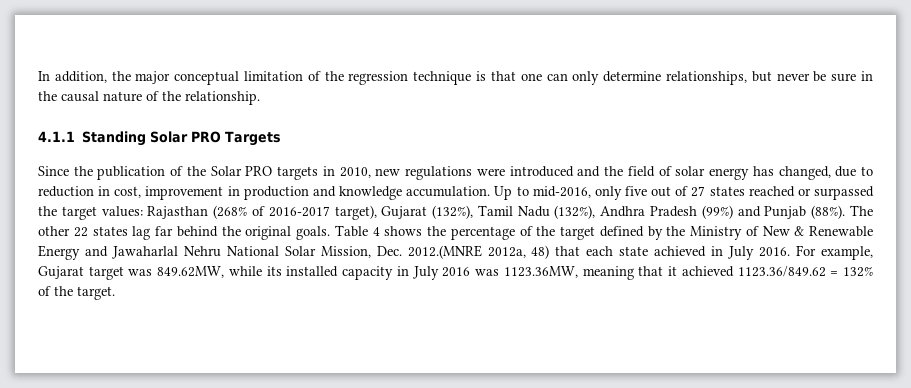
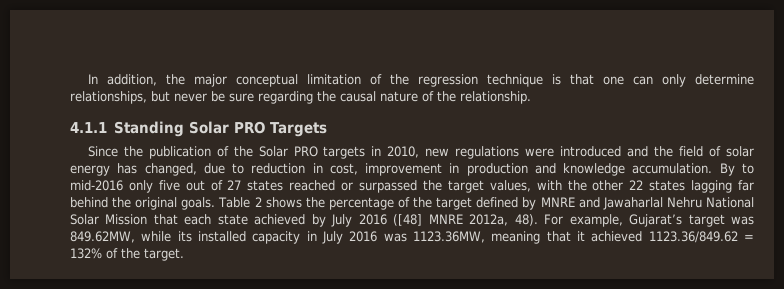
- In addition, the major conceptual limitation of the regression technique is that one can only determine relationships, but never be sure in the causal nature of the relationship.
+ In addition, the major conceptual limitation of the regression technique is that one can only determine relationships, but never be sure regarding the causal nature of the relationship.
- Up to mid-2016, only five out of 27 states reached or surpassed the target values: Rajasthan (268% of 2016-2017 target), Gujarat (132%), Tamil Nadu (132%), Andhra Pradesh (99%) and Punjab (88%). The other 22 states lag far behind the original goals.
+ By to mid-2016 only five out of 27 states reached or surpassed the target values, with the other 22 states lagging far behind the original goals.
- Table 4 shows the percentage of the target defined by the Ministry of New & Renewable Energy and Jawaharlal Nehru National Solar Mission, Dec. 2012.(MNRE 2012a, 48) that each state achieved in July 2016.
+ Table 2 shows the percentage of the target defined by MNRE and Jawaharlal Nehru National Solar Mission that each state achieved by July 2016 ([48] MNRE 2012a, 48).
- For example, Gujarat target was 849.62MW, while its installed capacity in July 2016 was 1123.36MW, meaning that it achieved 1123.36/849.62 = 132% of the target.
+ For example, Gujarat’s target was 849.62MW, while its installed capacity in July 2016 was 1123.36MW, meaning that it achieved 1123.36/849.62 = 132% of the target.

